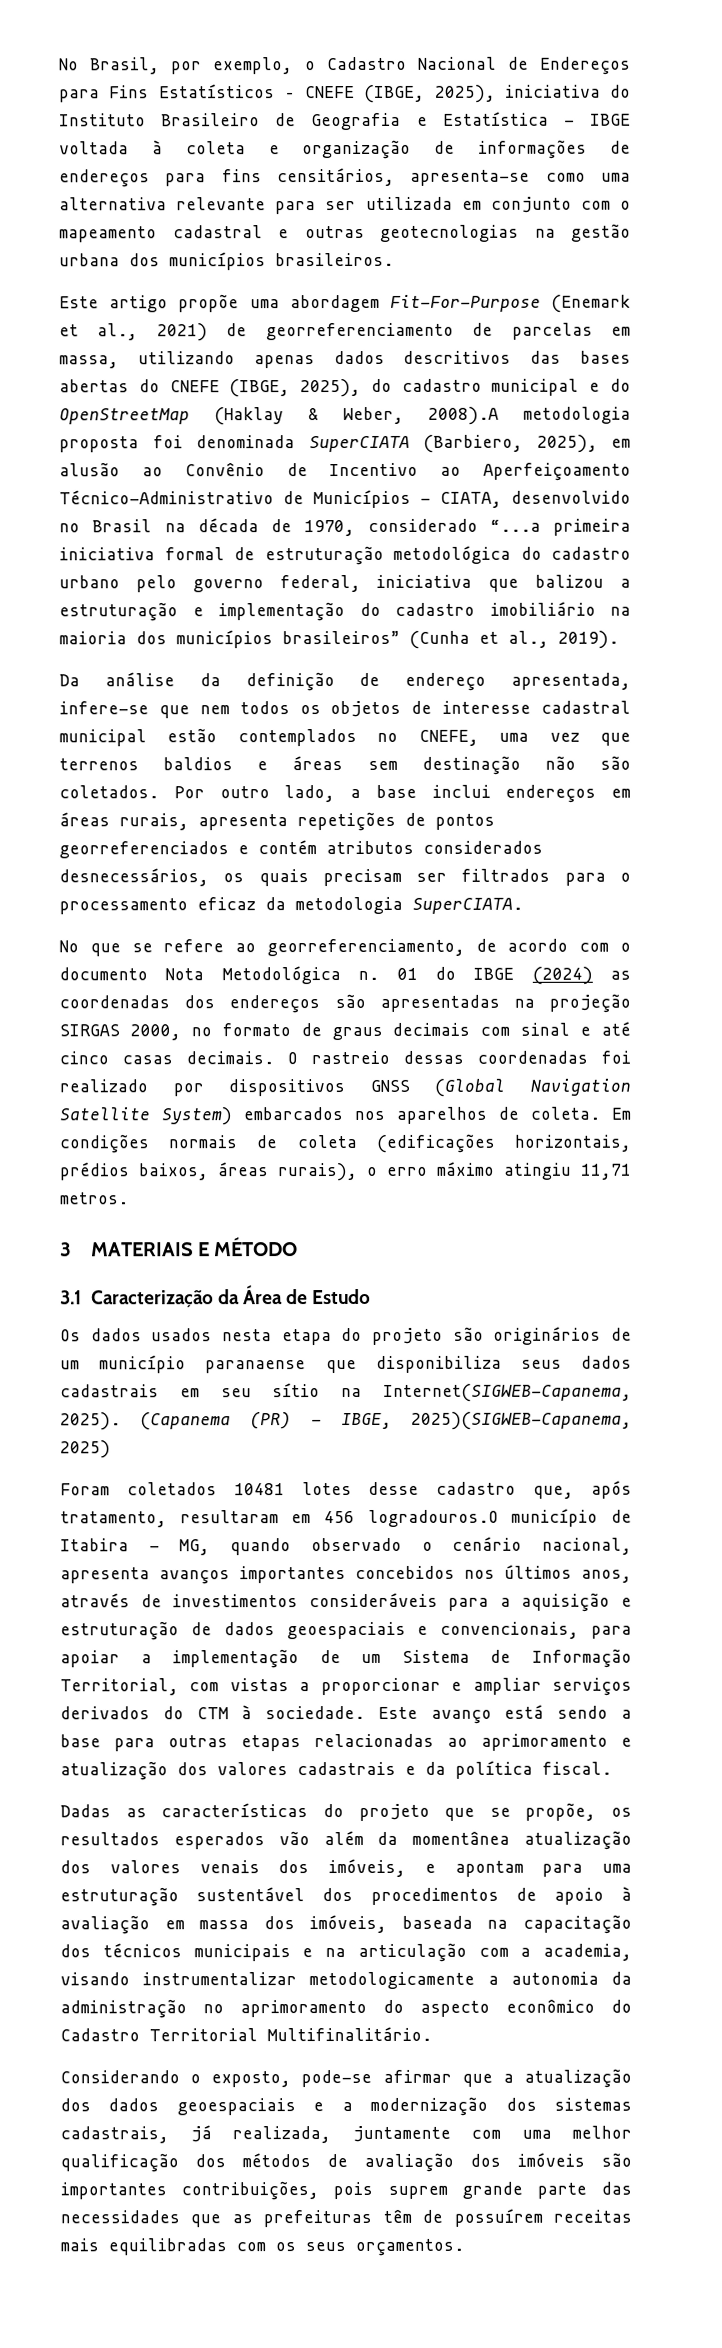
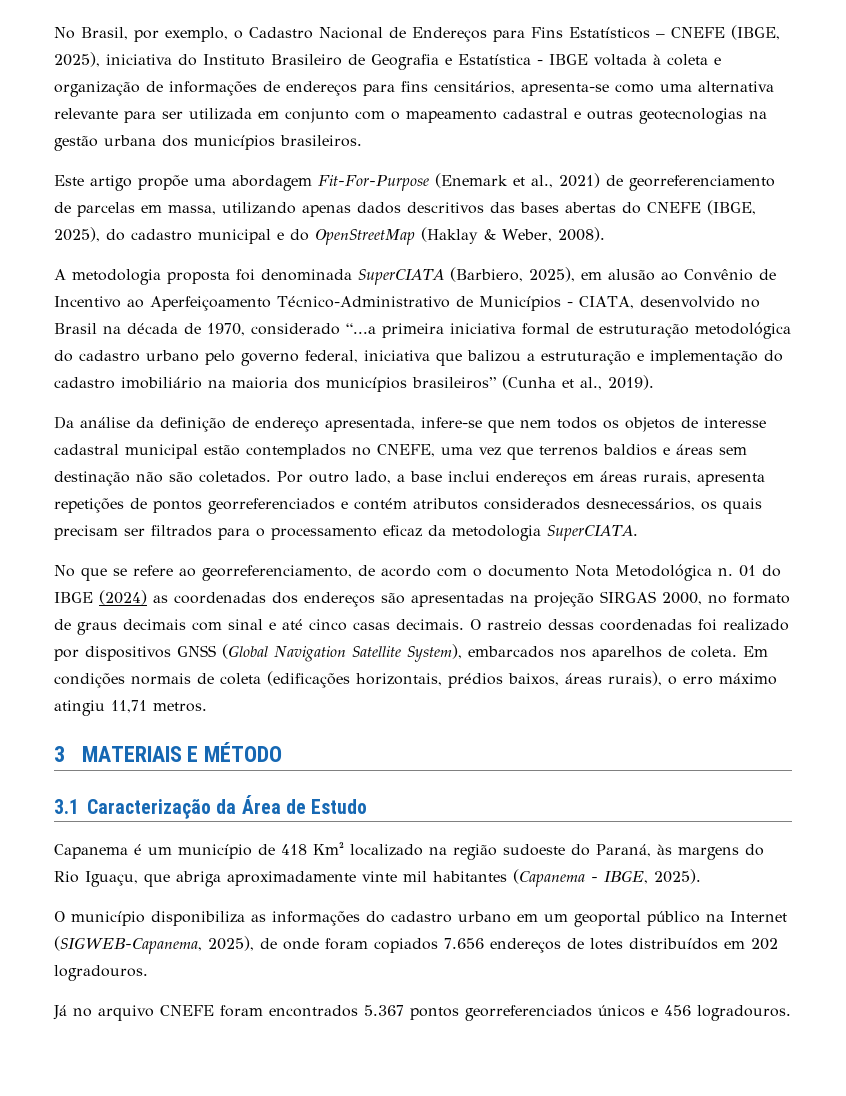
- Este artigo propõe uma abordagem Fit-For-Purpose (Enemark et al., 2021) de georreferenciamento de parcelas em massa, utilizando apenas dados descritivos das bases abertas do CNEFE (IBGE, 2025), do cadastro municipal e do OpenStreetMap (Haklay & Weber, 2008).A metodologia proposta foi denominada SuperCIATA (Barbiero, 2025), em alusão ao Convênio de Incentivo ao Aperfeiçoamento Técnico-Administrativo de Municípios - CIATA, desenvolvido no Brasil na década de 1970, considerado “...a primeira iniciativa formal de estruturação metodológica do cadastro urbano pelo governo federal, iniciativa que balizou a estruturação e implementação do cadastro imobiliário na maioria dos municípios brasileiros” (Cunha et al., 2019).
+ Este artigo propõe uma abordagem Fit-For-Purpose (Enemark et al., 2021) de georreferenciamento de parcelas em massa, utilizando apenas dados descritivos das bases abertas do CNEFE (IBGE, 2025), do cadastro municipal e do OpenStreetMap (Haklay & Weber, 2008).
+ A metodologia proposta foi denominada SuperCIATA (Barbiero, 2025), em alusão ao Convênio de Incentivo ao Aperfeiçoamento Técnico-Administrativo de Municípios - CIATA, desenvolvido no Brasil na década de 1970, considerado “...a primeira iniciativa formal de estruturação metodológica do cadastro urbano pelo governo federal, iniciativa que balizou a estruturação e implementação do cadastro imobiliário na maioria dos municípios brasileiros” (Cunha et al., 2019).
- O rastreio dessas coordenadas foi realizado por dispositivos GNSS (Global Navigation Satellite System) embarcados nos aparelhos de coleta.
+ O rastreio dessas coordenadas foi realizado por dispositivos GNSS (Global Navigation Satellite System), embarcados nos aparelhos de coleta.
- Os dados usados nesta etapa do projeto são originários de um município paranaense que disponibiliza seus dados cadastrais em seu sítio na Internet(SIGWEB-Capanema, 2025). (Capanema (PR) - IBGE, 2025)(SIGWEB-Capanema, 2025)
- Foram coletados 10481 lotes desse cadastro que, após tratamento, resultaram em 456 logradouros.O município de Itabira - MG, quando observado o cenário nacional, apresenta avanços importantes concebidos nos últimos anos, através de investimentos consideráveis para a aquisição e estruturação de dados geoespaciais e convencionais, para apoiar a implementação de um Sistema de Informação Territorial, com vistas a proporcionar e ampliar serviços derivados do CTM à sociedade. Este avanço está sendo a base para outras etapas relacionadas ao aprimoramento e atualização dos valores cadastrais e da política fiscal.
- Dadas as características do projeto que se propõe, os resultados esperados vão além da momentânea atualização dos valores venais dos imóveis, e apontam para uma estruturação sustentável dos procedimentos de apoio à avaliação em massa dos imóveis, baseada na capacitação dos técnicos municipais e na articulação com a academia, visando instrumentalizar metodologicamente a autonomia da administração no aprimoramento do aspecto econômico do Cadastro Territorial Multifinalitário.
- Considerando o exposto, pode-se afirmar que a atualização dos dados geoespaciais e a modernização dos sistemas cadastrais, já realizada, juntamente com uma melhor qualificação dos métodos de avaliação dos imóveis são importantes contribuições, pois suprem grande parte das necessidades que as prefeituras têm de possuírem receitas mais equilibradas com os seus orçamentos.
+ Capanema é um município de 418 Km² localizado na região sudoeste do Paraná, às margens do Rio Iguaçu, que abriga aproximadamente vinte mil habitantes (Capanema - IBGE, 2025).
+ O município disponibiliza as informações do cadastro urbano em um geoportal público na Internet (SIGWEB-Capanema, 2025), de onde foram copiados 7.656 endereços de lotes distribuídos em 202 logradouros.
+ Já no arquivo CNEFE foram encontrados 5.367 pontos georreferenciados únicos e 456 logradouros.

